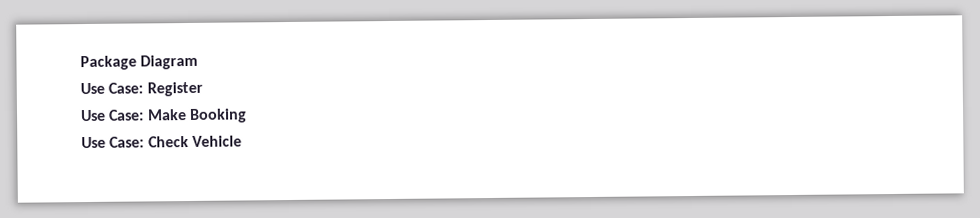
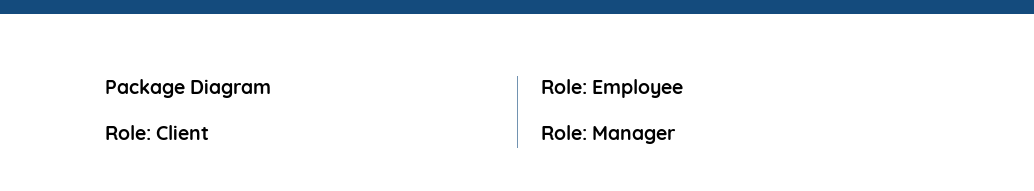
- Use Case: Register
- Use Case: Make Booking
- Use Case: Check Vehicle
+ Role: Client
+ Role: Employee
+ Role: Manager

